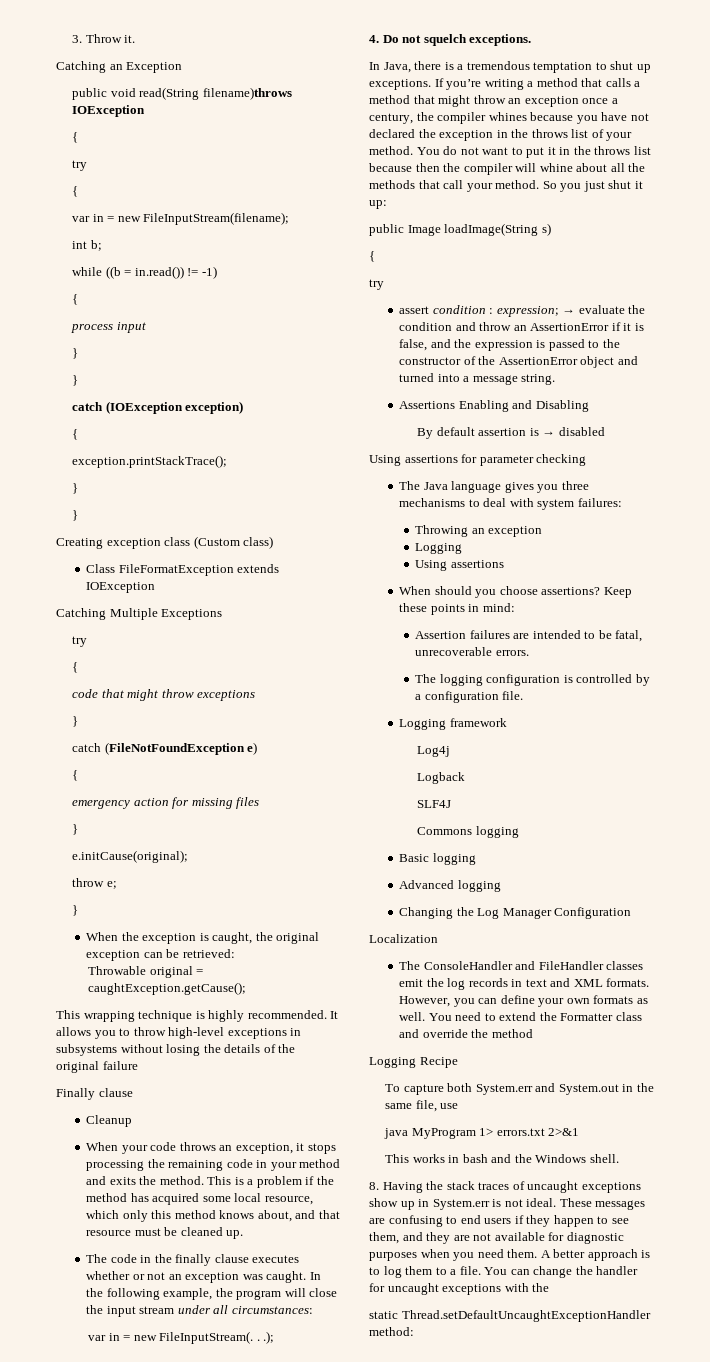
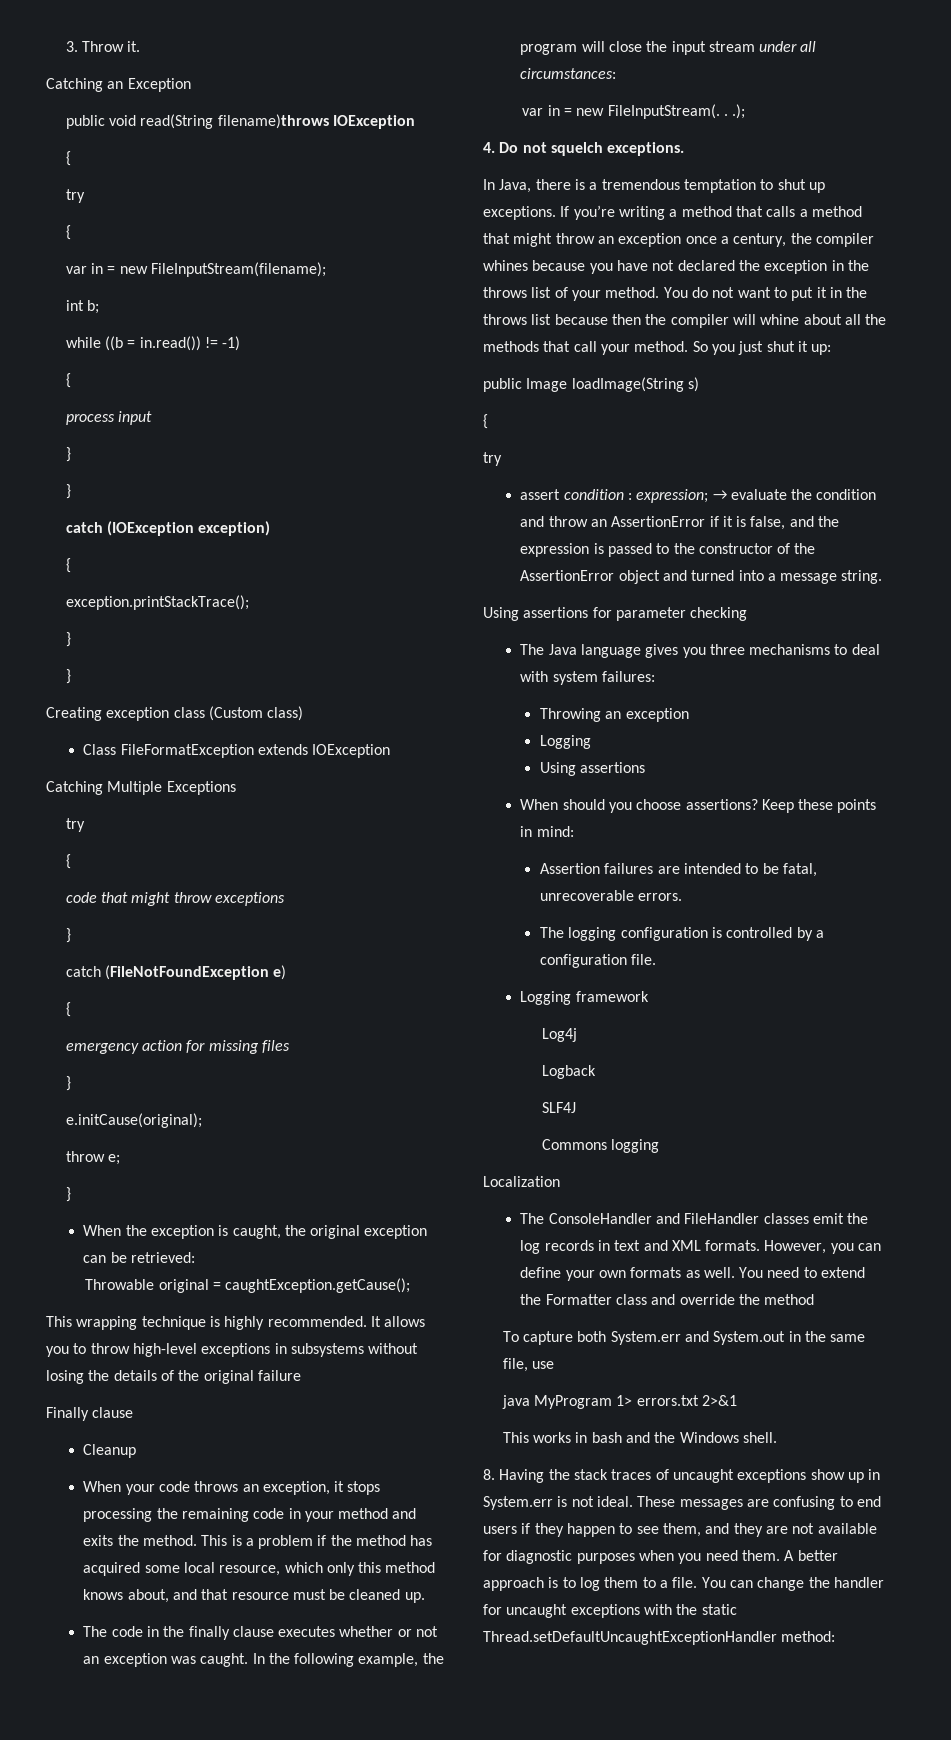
- Assertions Enabling and Disabling
- By default assertion is → disabled
- Basic logging
- Advanced logging
- Changing the Log Manager Configuration
- Logging Recipe
- You can change the handler for uncaught exceptions with the
- static Thread.setDefaultUncaughtExceptionHandler method:
+ You can change the handler for uncaught exceptions with the static Thread.setDefaultUncaughtExceptionHandler method:

